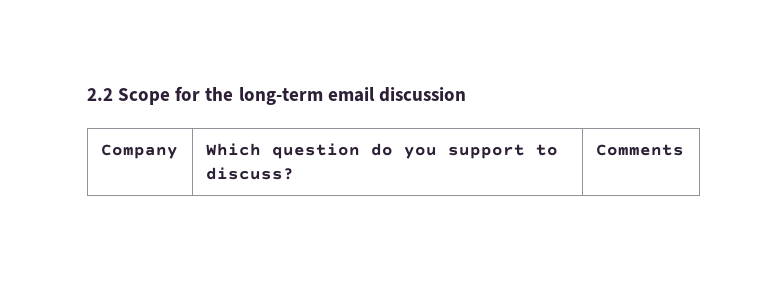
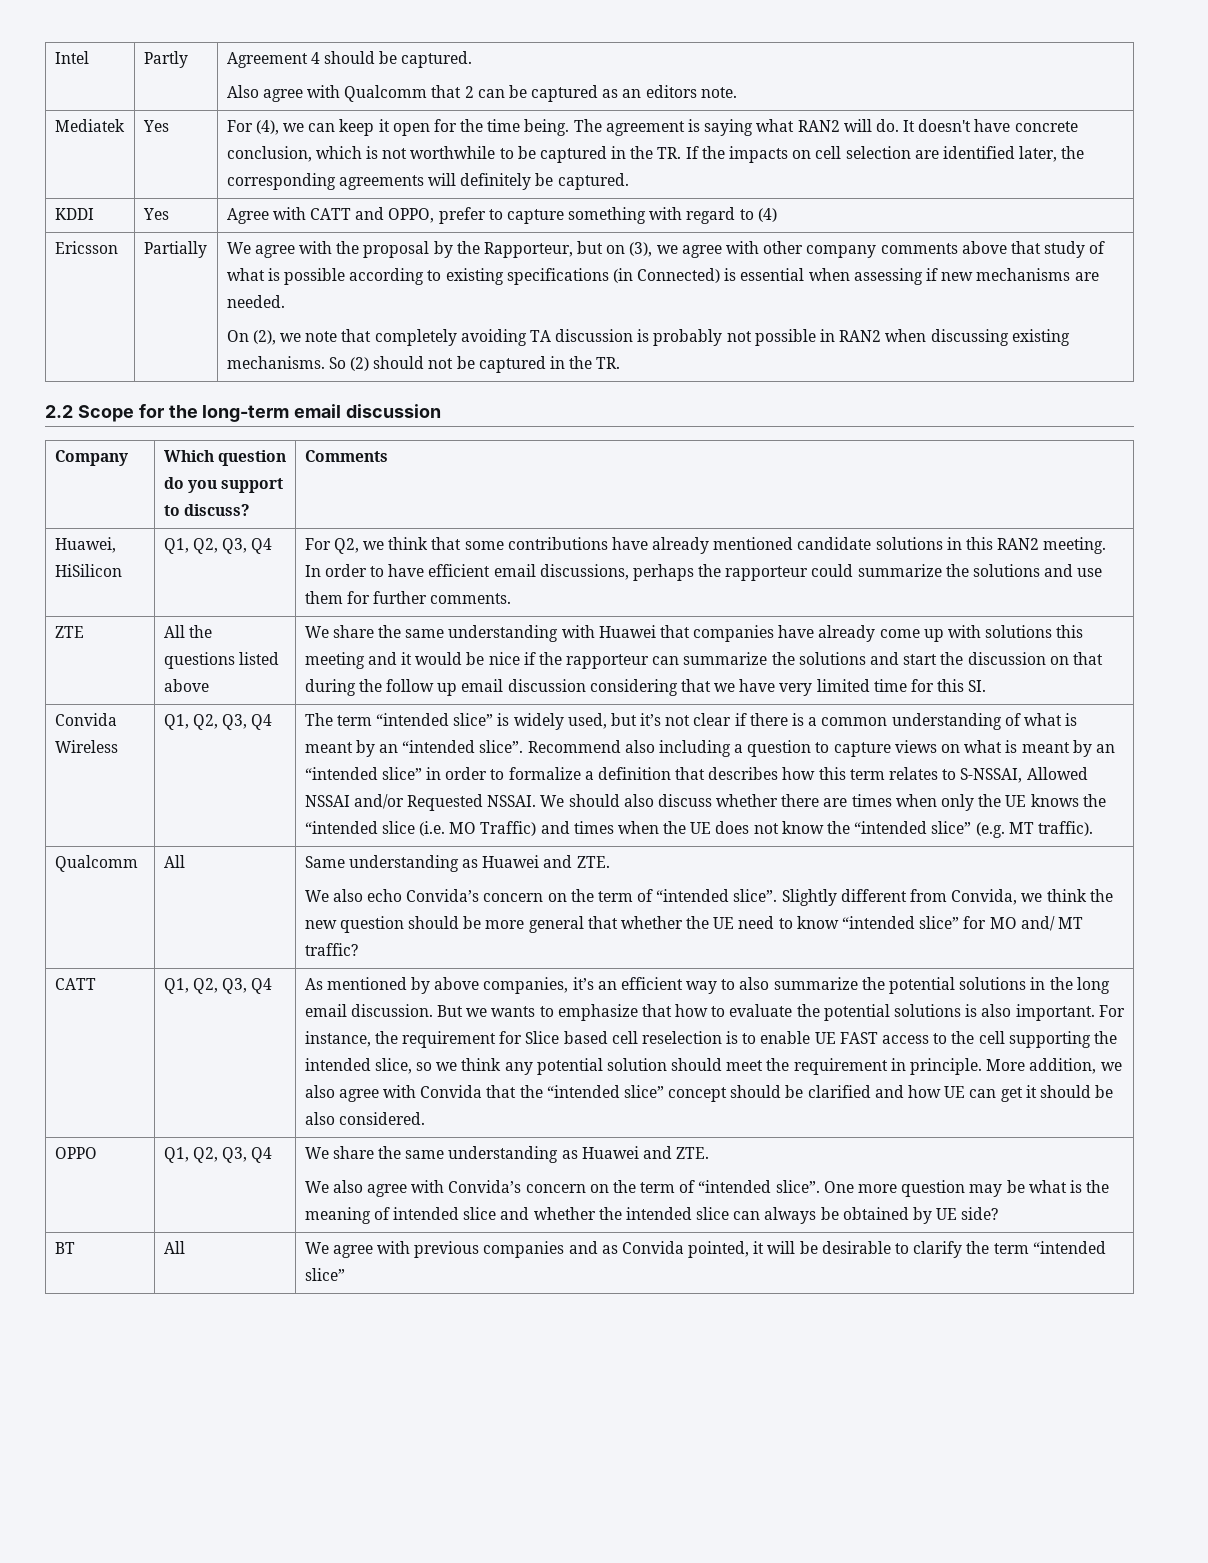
+ Intel | Partly | Agreement 4 should be captured.
+ Also agree with Qualcomm that 2 can be captured as an editors note.
+ Mediatek | Yes | For (4), we can keep it open for the time being. The agreement is saying what RAN2 will do. It doesn't have concrete conclusion, which is not worthwhile to be captured in the TR. If the impacts on cell selection are identified later, the corresponding agreements will definitely be captured.
+ KDDI | Yes | Agree with CATT and OPPO, prefer to capture something with regard to (4)
+ Ericsson | Partially | We agree with the proposal by the Rapporteur, but on (3), we agree with other company comments above that study of what is possible according to existing specifications (in Connected) is essential when assessing if new mechanisms are needed.
+ On (2), we note that completely avoiding TA discussion is probably not possible in RAN2 when discussing existing mechanisms. So (2) should not be captured in the TR.
+ Huawei, HiSilicon | Q1, Q2, Q3, Q4 | For Q2, we think that some contributions have already mentioned candidate solutions in this RAN2 meeting. In order to have efficient email discussions, perhaps the rapporteur could summarize the solutions and use them for further comments.
+ ZTE | All the questions listed above | We share the same understanding with Huawei that companies have already come up with solutions this meeting and it would be nice if the rapporteur can summarize the solutions and start the discussion on that during the follow up email discussion considering that we have very limited time for this SI.
+ Convida Wireless | Q1, Q2, Q3, Q4 | The term “intended slice” is widely used, but it’s not clear if there is a common understanding of what is meant by an “intended slice”. Recommend also including a question to capture views on what is meant by an “intended slice” in order to formalize a definition that describes how this term relates to S-NSSAI, Allowed NSSAI and/or Requested NSSAI. We should also discuss whether there are times when only the UE knows the “intended slice (i.e. MO Traffic) and times when the UE does not know the “intended slice” (e.g. MT traffic).
+ Qualcomm | All | Same understanding as Huawei and ZTE.
+ We also echo Convida’s concern on the term of “intended slice”. Slightly different from Convida, we think the new question should be more general that whether the UE need to know “intended slice” for MO and/ MT traffic?
+ CATT | Q1, Q2, Q3, Q4 | As mentioned by above companies, it’s an efficient way to also summarize the potential solutions in the long email discussion. But we wants to emphasize that how to evaluate the potential solutions is also important. For instance, the requirement for Slice based cell reselection is to enable UE FAST access to the cell supporting the intended slice, so we think any potential solution should meet the requirement in principle. More addition, we also agree with Convida that the “intended slice” concept should be clarified and how UE can get it should be also considered.
+ OPPO | Q1, Q2, Q3, Q4 | We share the same understanding as Huawei and ZTE.
+ We also agree with Convida’s concern on the term of “intended slice”. One more question may be what is the meaning of intended slice and whether the intended slice can always be obtained by UE side?
+ BT | All | We agree with previous companies and as Convida pointed, it will be desirable to clarify the term “intended slice”

